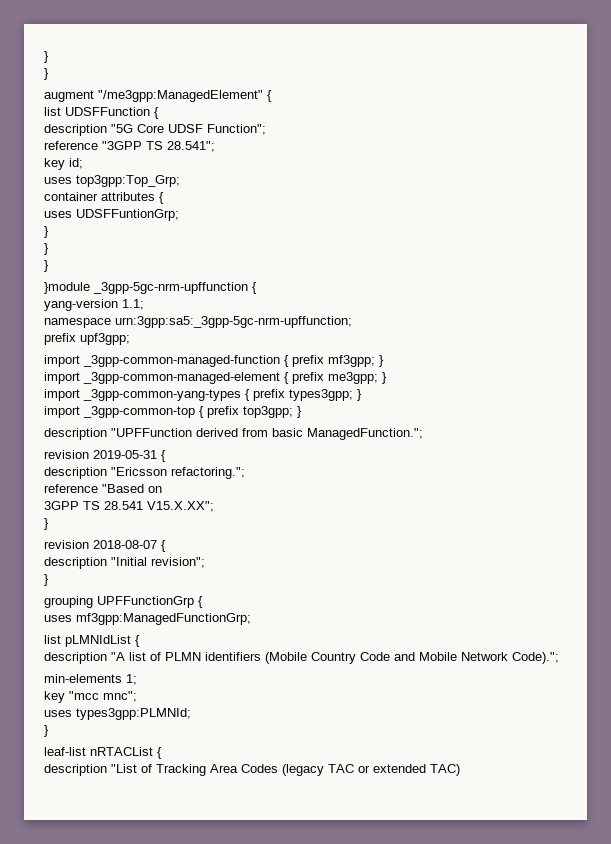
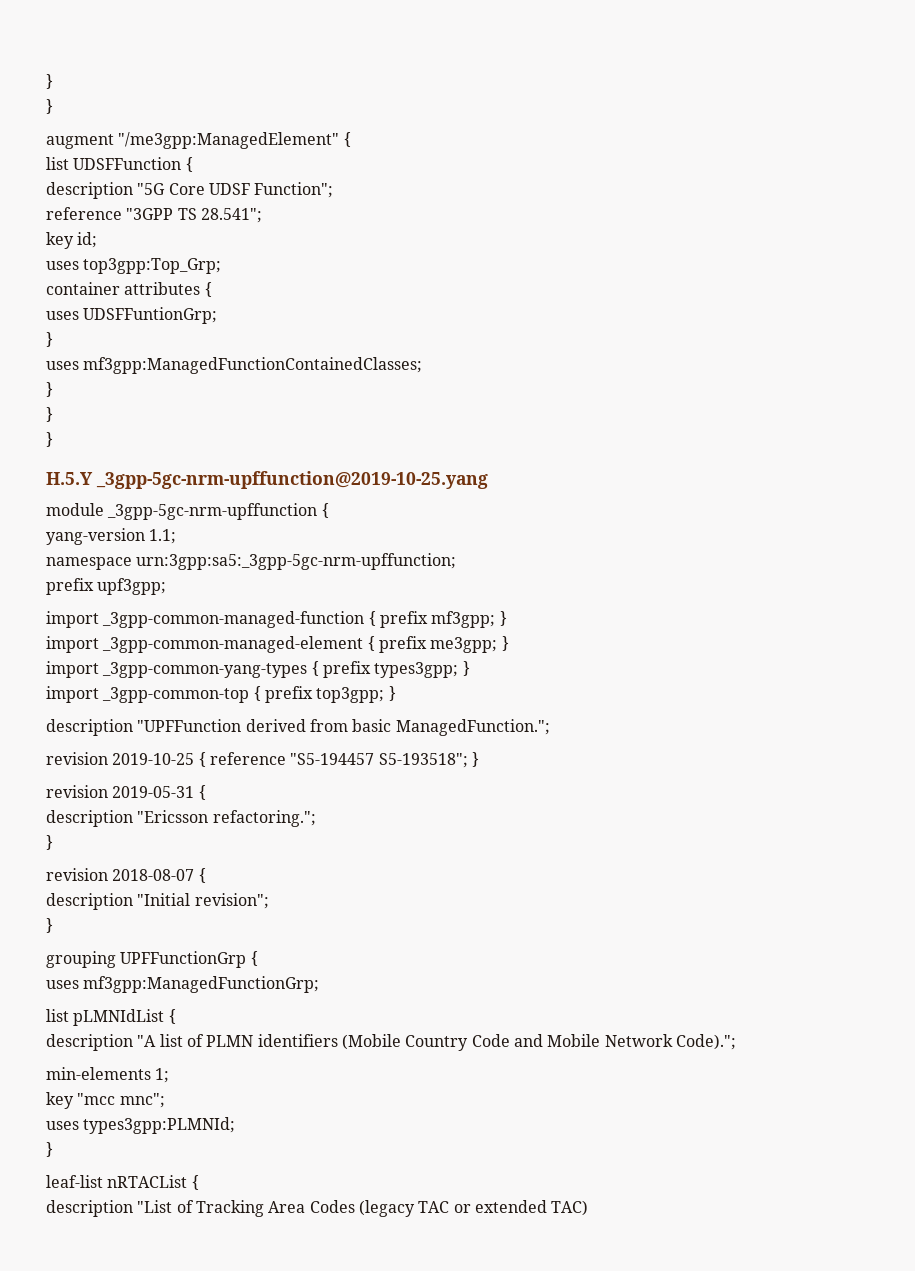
  uses UDSFFuntionGrp;
+ }
+ uses mf3gpp:ManagedFunctionContainedClasses;
  }
  }
  }
- }module _3gpp-5gc-nrm-upffunction {
+ H.5.Y _3gpp-5gc-nrm-upffunction@2019-10-25.yang
+ module _3gpp-5gc-nrm-upffunction {
+ revision 2019-10-25 { reference "S5-194457 S5-193518"; }
- reference "Based on
- 3GPP TS 28.541 V15.X.XX";

